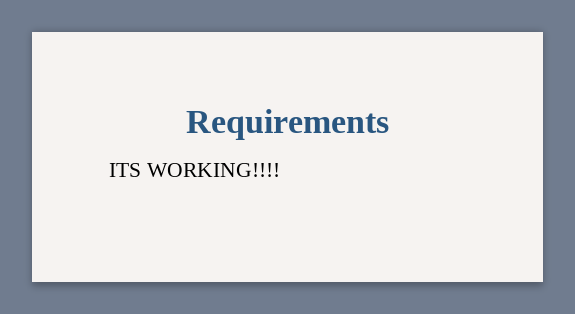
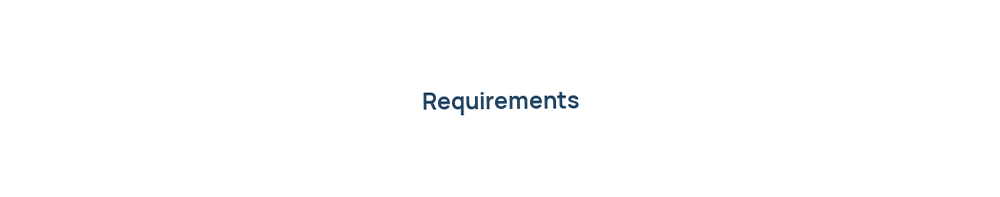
- ITS WORKING!!!!

